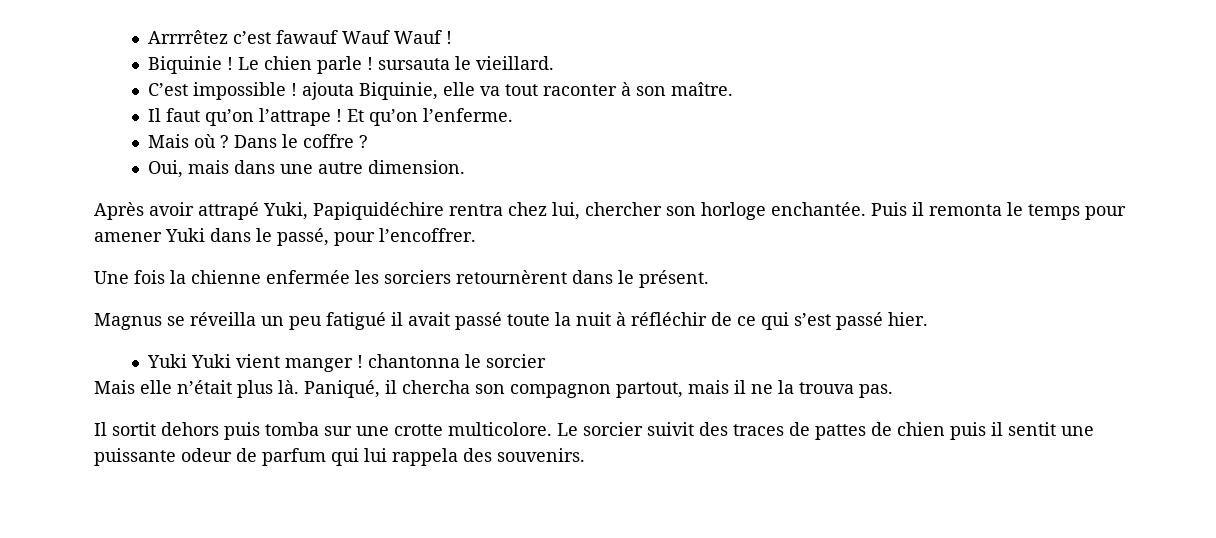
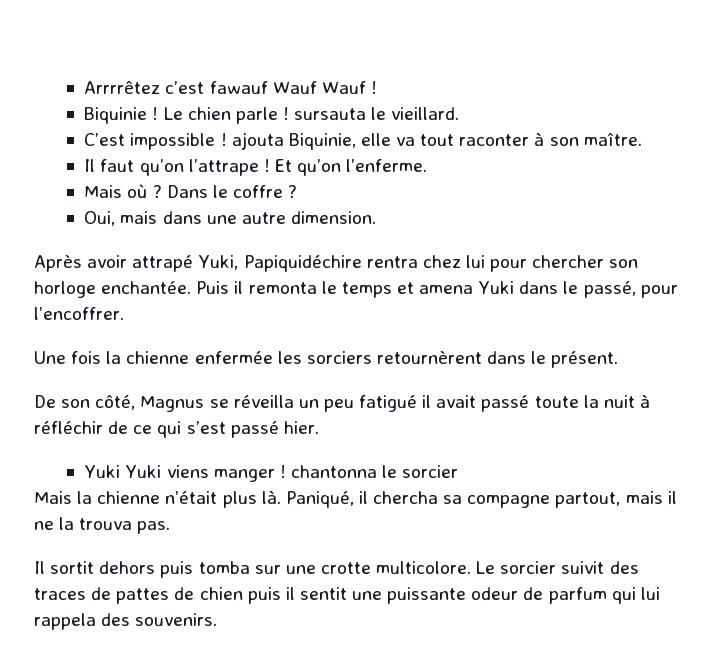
- Après avoir attrapé Yuki, Papiquidéchire rentra chez lui, chercher son horloge enchantée.
+ Après avoir attrapé Yuki, Papiquidéchire rentra chez lui pour chercher son horloge enchantée.
- Puis il remonta le temps pour amener Yuki dans le passé, pour l’encoffrer.
+ Puis il remonta le temps et amena Yuki dans le passé, pour l’encoffrer.
- Magnus se réveilla un peu fatigué il avait passé toute la nuit à réfléchir de ce qui s’est passé hier.
+ De son côté, Magnus se réveilla un peu fatigué il avait passé toute la nuit à réfléchir de ce qui s’est passé hier.
- Yuki Yuki vient manger ! chantonna le sorcier
+ Yuki Yuki viens manger ! chantonna le sorcier
- Mais elle n’était plus là.
+ Mais la chienne n’était plus là.
- Paniqué, il chercha son compagnon partout, mais il ne la trouva pas.
+ Paniqué, il chercha sa compagne partout, mais il ne la trouva pas.

